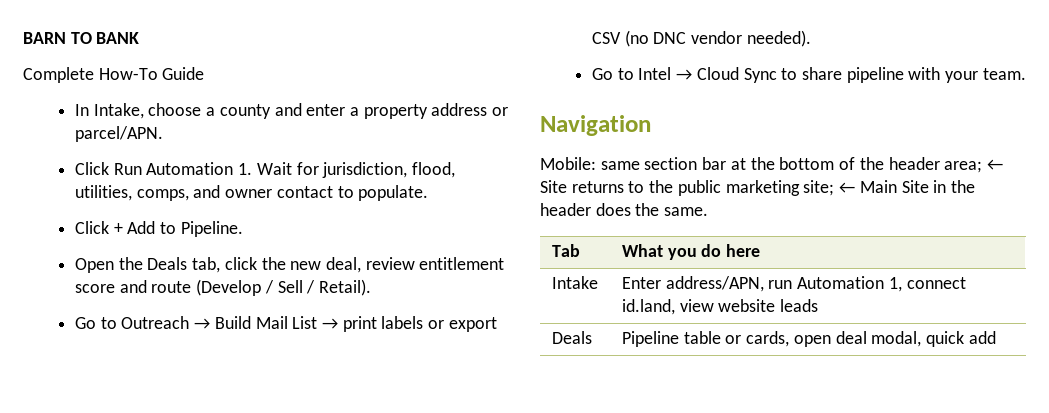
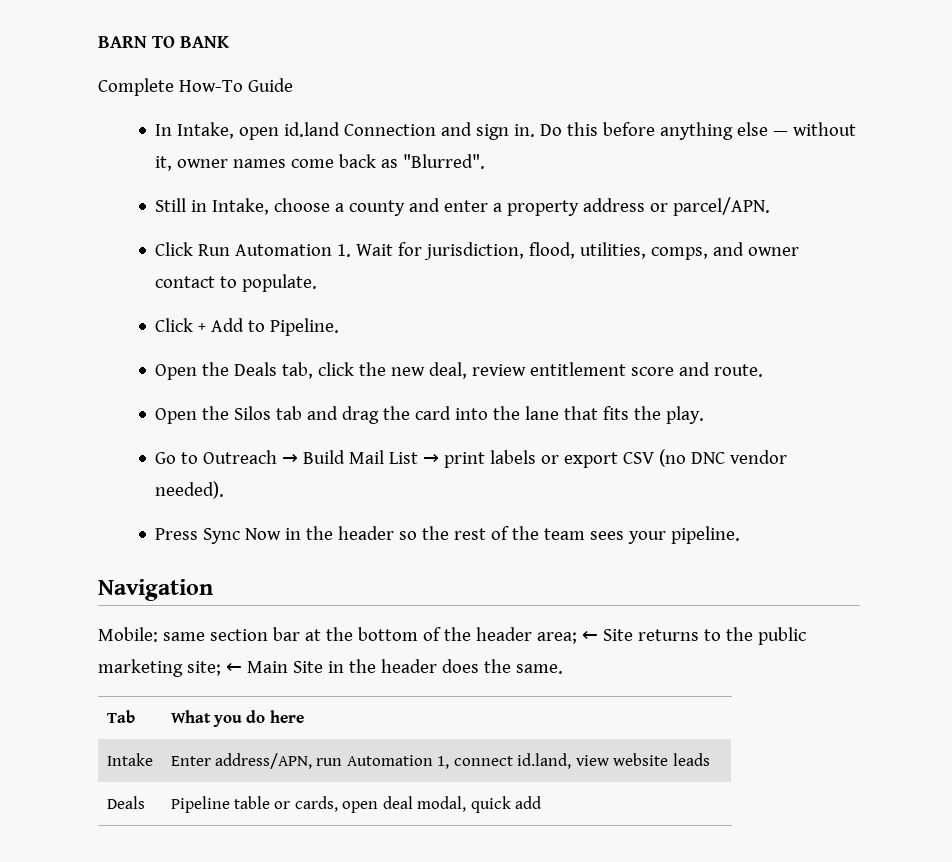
- In Intake, choose a county and enter a property address or parcel/APN.
+ In Intake, open id.land Connection and sign in. Do this before anything else — without it, owner names come back as "Blurred".
+ Still in Intake, choose a county and enter a property address or parcel/APN.
- Open the Deals tab, click the new deal, review entitlement score and route (Develop / Sell / Retail).
+ Open the Deals tab, click the new deal, review entitlement score and route.
+ Open the Silos tab and drag the card into the lane that fits the play.
- Go to Intel → Cloud Sync to share pipeline with your team.
+ Press Sync Now in the header so the rest of the team sees your pipeline.

